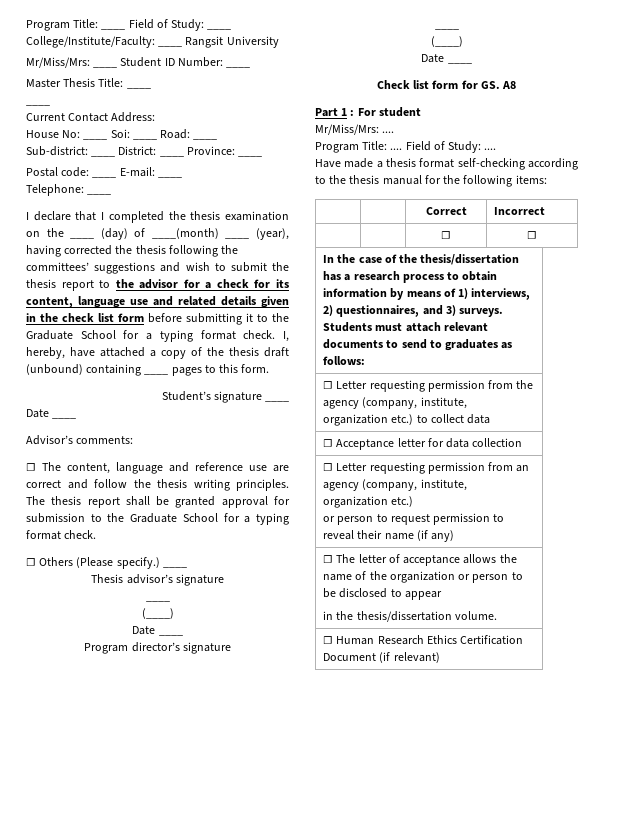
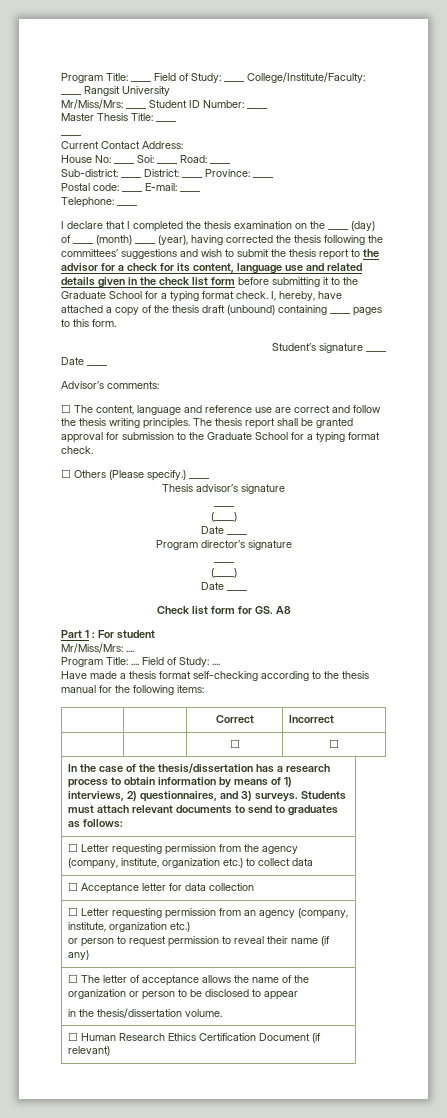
- I declare that I completed the thesis examination on the ____ (day) of ____(month) ____ (year), having corrected the thesis following the committees’ suggestions and wish to submit the thesis report to the advisor for a check for its content, language use and related details given in the check list form before submitting it to the Graduate School for a typing format check.
+ I declare that I completed the thesis examination on the ____ (day) of ____ (month) ____ (year), having corrected the thesis following the committees’ suggestions and wish to submit the thesis report to the advisor for a check for its content, language use and related details given in the check list form before submitting it to the Graduate School for a typing format check.

